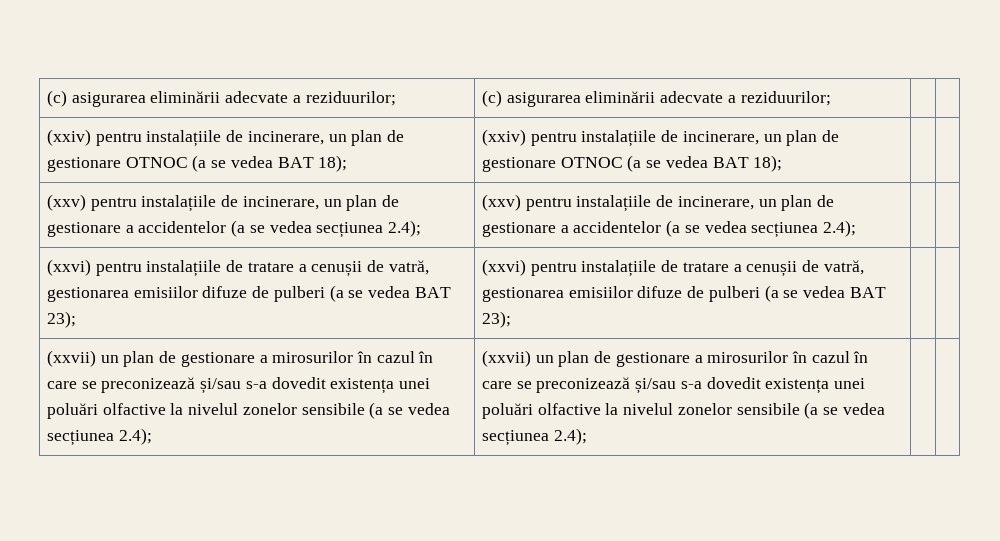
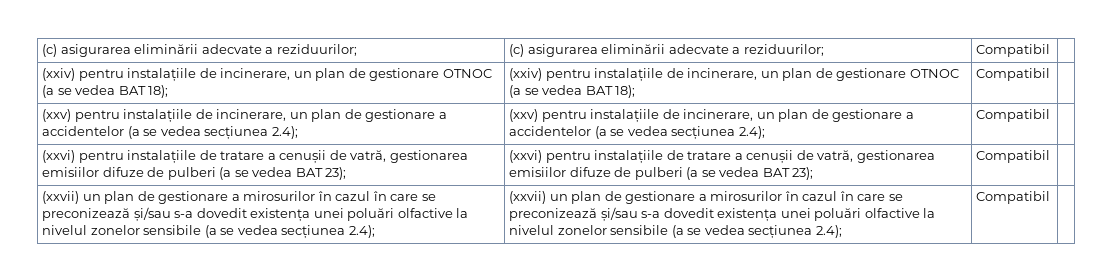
- (c) asigurarea eliminării adecvate a reziduurilor; | (c) asigurarea eliminării adecvate a reziduurilor; | |
+ (c) asigurarea eliminării adecvate a reziduurilor; | (c) asigurarea eliminării adecvate a reziduurilor; | Compatibil |
- (xxiv) pentru instalațiile de incinerare, un plan de gestionare OTNOC (a se vedea BAT 18); | (xxiv) pentru instalațiile de incinerare, un plan de gestionare OTNOC (a se vedea BAT 18); | |
+ (xxiv) pentru instalațiile de incinerare, un plan de gestionare OTNOC (a se vedea BAT 18); | (xxiv) pentru instalațiile de incinerare, un plan de gestionare OTNOC (a se vedea BAT 18); | Compatibil |
- (xxv) pentru instalațiile de incinerare, un plan de gestionare a accidentelor (a se vedea secțiunea 2.4); | (xxv) pentru instalațiile de incinerare, un plan de gestionare a accidentelor (a se vedea secțiunea 2.4); | |
+ (xxv) pentru instalațiile de incinerare, un plan de gestionare a accidentelor (a se vedea secțiunea 2.4); | (xxv) pentru instalațiile de incinerare, un plan de gestionare a accidentelor (a se vedea secțiunea 2.4); | Compatibil |
- (xxvi) pentru instalațiile de tratare a cenușii de vatră, gestionarea emisiilor difuze de pulberi (a se vedea BAT 23); | (xxvi) pentru instalațiile de tratare a cenușii de vatră, gestionarea emisiilor difuze de pulberi (a se vedea BAT 23); | |
+ (xxvi) pentru instalațiile de tratare a cenușii de vatră, gestionarea emisiilor difuze de pulberi (a se vedea BAT 23); | (xxvi) pentru instalațiile de tratare a cenușii de vatră, gestionarea emisiilor difuze de pulberi (a se vedea BAT 23); | Compatibil |
- (xxvii) un plan de gestionare a mirosurilor în cazul în care se preconizează și/sau s-a dovedit existența unei poluări olfactive la nivelul zonelor sensibile (a se vedea secțiunea 2.4); | (xxvii) un plan de gestionare a mirosurilor în cazul în care se preconizează și/sau s-a dovedit existența unei poluări olfactive la nivelul zonelor sensibile (a se vedea secțiunea 2.4);
+ (xxvii) un plan de gestionare a mirosurilor în cazul în care se preconizează și/sau s-a dovedit existența unei poluări olfactive la nivelul zonelor sensibile (a se vedea secțiunea 2.4); | (xxvii) un plan de gestionare a mirosurilor în cazul în care se preconizează și/sau s-a dovedit existența unei poluări olfactive la nivelul zonelor sensibile (a se vedea secțiunea 2.4); | Compatibil

